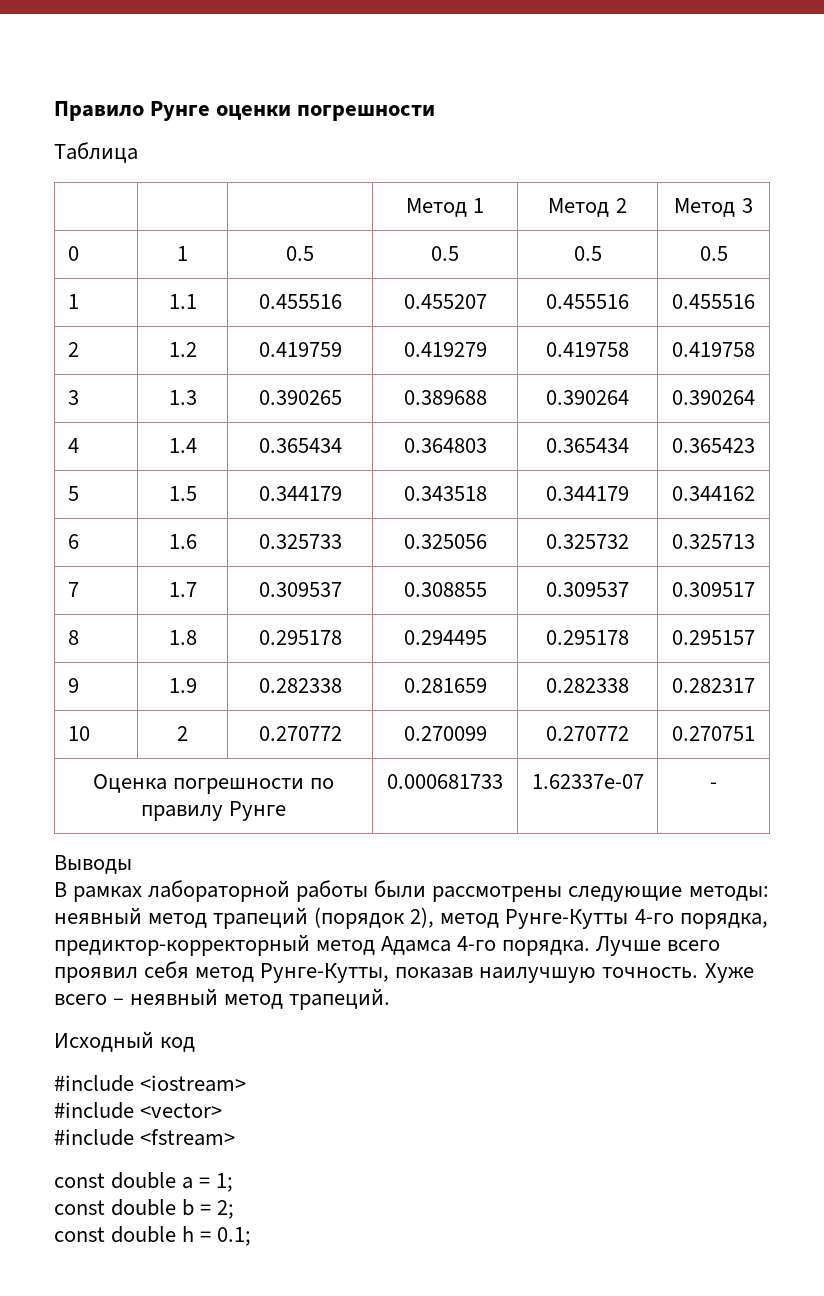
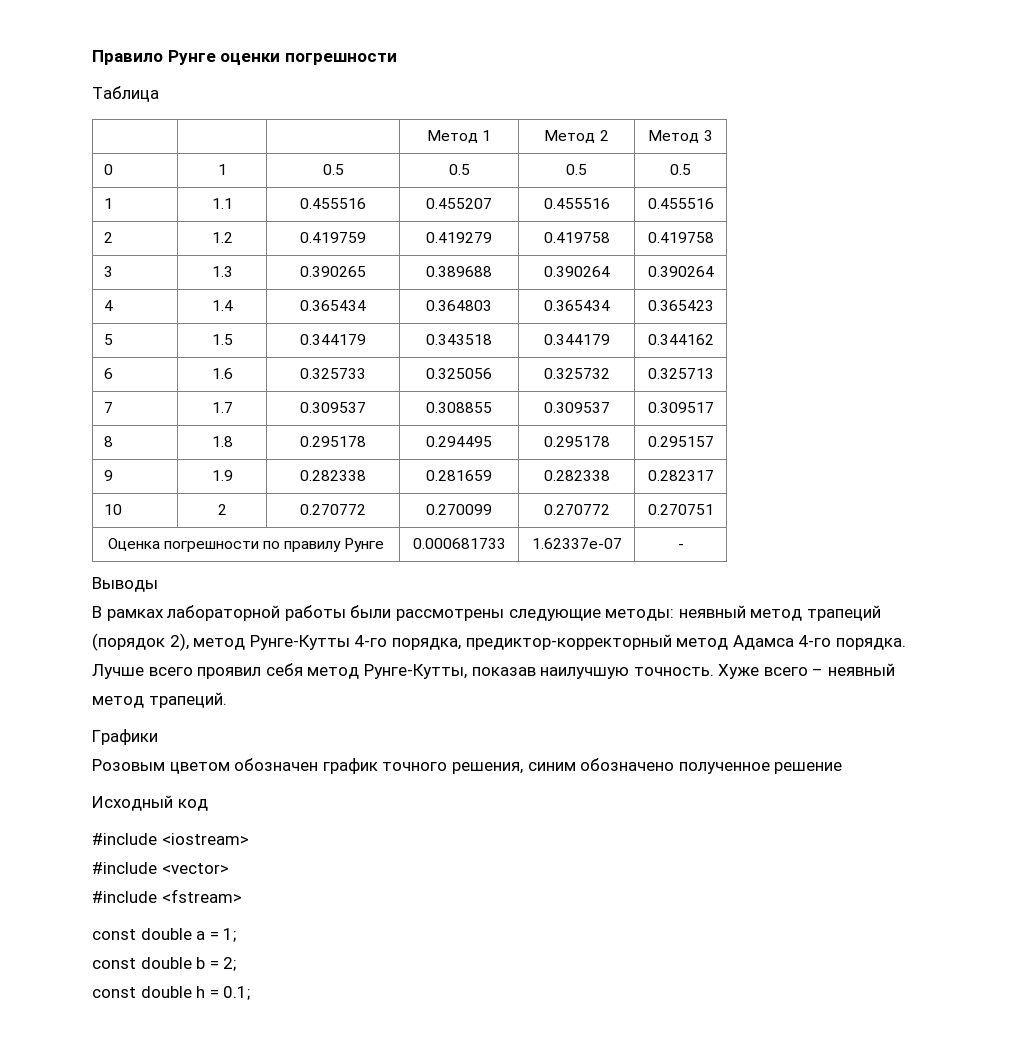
+ Графики
+ Розовым цветом обозначен график точного решения, синим обозначено полученное решение

